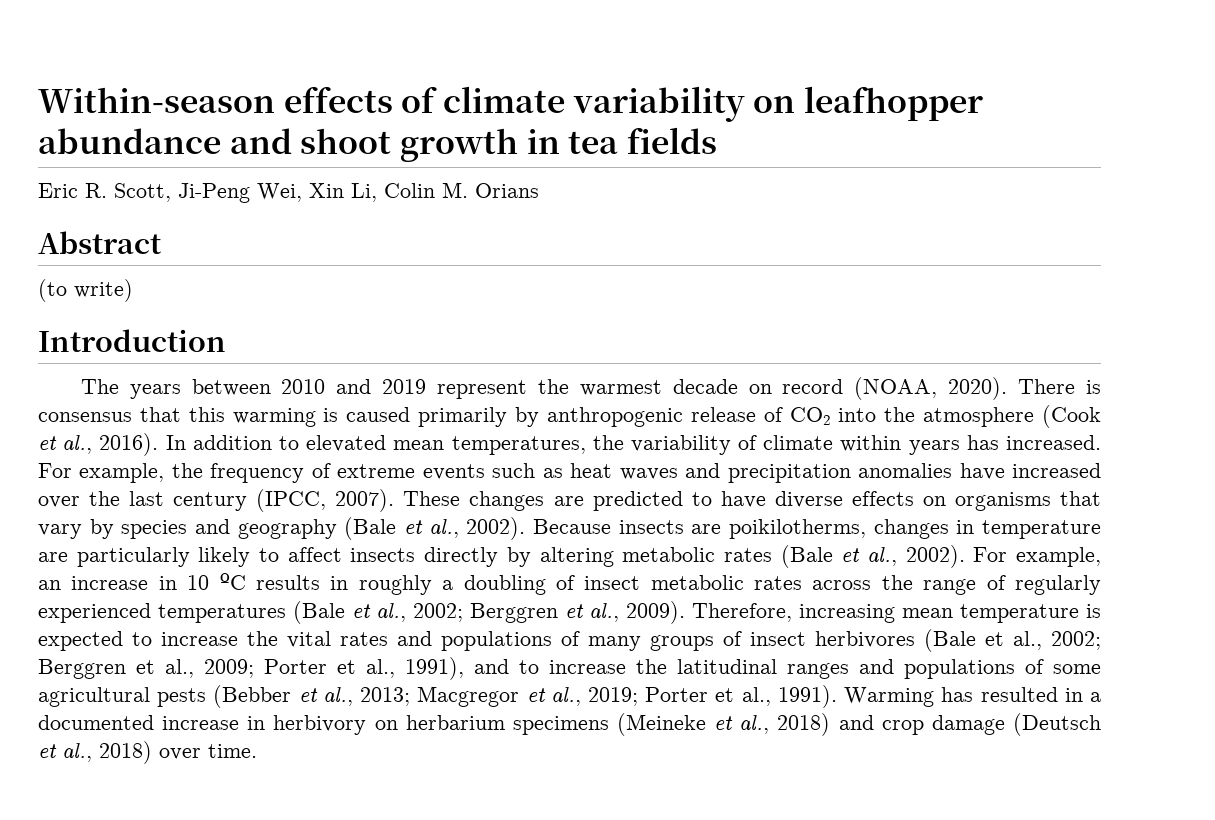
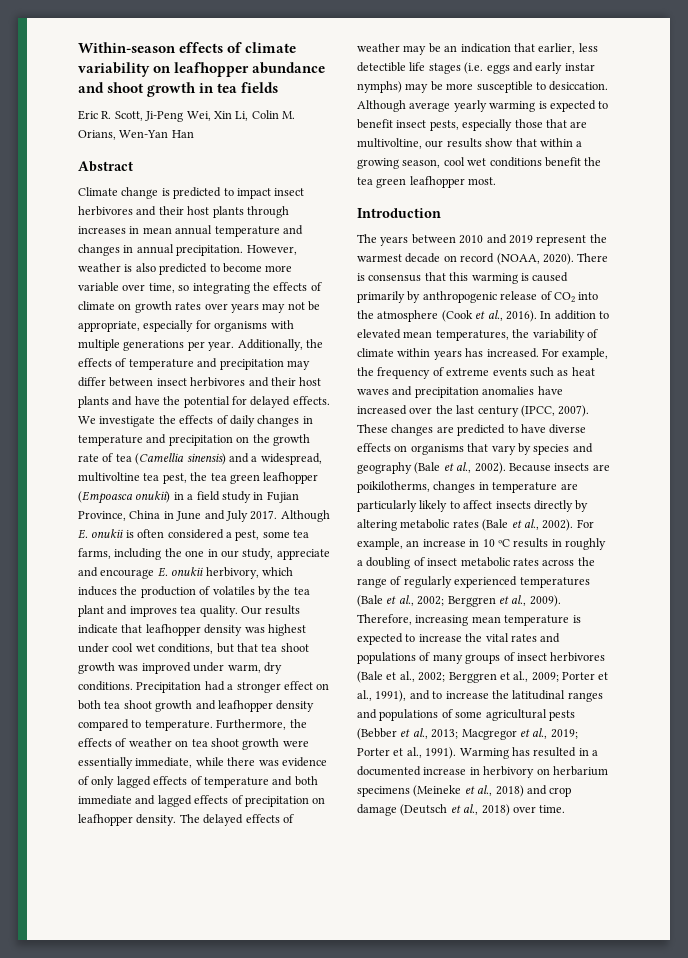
- Eric R. Scott, Ji-Peng Wei, Xin Li, Colin M. Orians
+ Eric R. Scott, Ji-Peng Wei, Xin Li, Colin M. Orians, Wen-Yan Han
  Abstract
- (to write)
+ Climate change is predicted to impact insect herbivores and their host plants through increases in mean annual temperature and changes in annual precipitation. However, weather is also predicted to become more variable over time, so integrating the effects of climate on growth rates over years may not be appropriate, especially for organisms with multiple generations per year. Additionally, the effects of temperature and precipitation may differ between insect herbivores and their host plants and have the potential for delayed effects. We investigate the effects of daily changes in temperature and precipitation on the growth rate of tea (Camellia sinensis) and a widespread, multivoltine tea pest, the tea green leafhopper (Empoasca onukii) in a field study in Fujian Province, China in June and July 2017. Although E. onukii is often considered a pest, some tea farms, including the one in our study, appreciate and encourage E. onukii herbivory, which induces the production of volatiles by the tea plant and improves tea quality. Our results indicate that leafhopper density was highest under cool wet conditions, but that tea shoot growth was improved under warm, dry conditions. Precipitation had a stronger effect on both tea shoot growth and leafhopper density compared to temperature. Furthermore, the effects of weather on tea shoot growth were essentially immediate, while there was evidence of only lagged effects of temperature and both immediate and lagged effects of precipitation on leafhopper density. The delayed effects of weather may be an indication that earlier, less detectible life stages (i.e. eggs and early instar nymphs) may be more susceptible to desiccation. Although average yearly warming is expected to benefit insect pests, especially those that are multivoltine, our results show that within a growing season, cool wet conditions benefit the tea green leafhopper most.

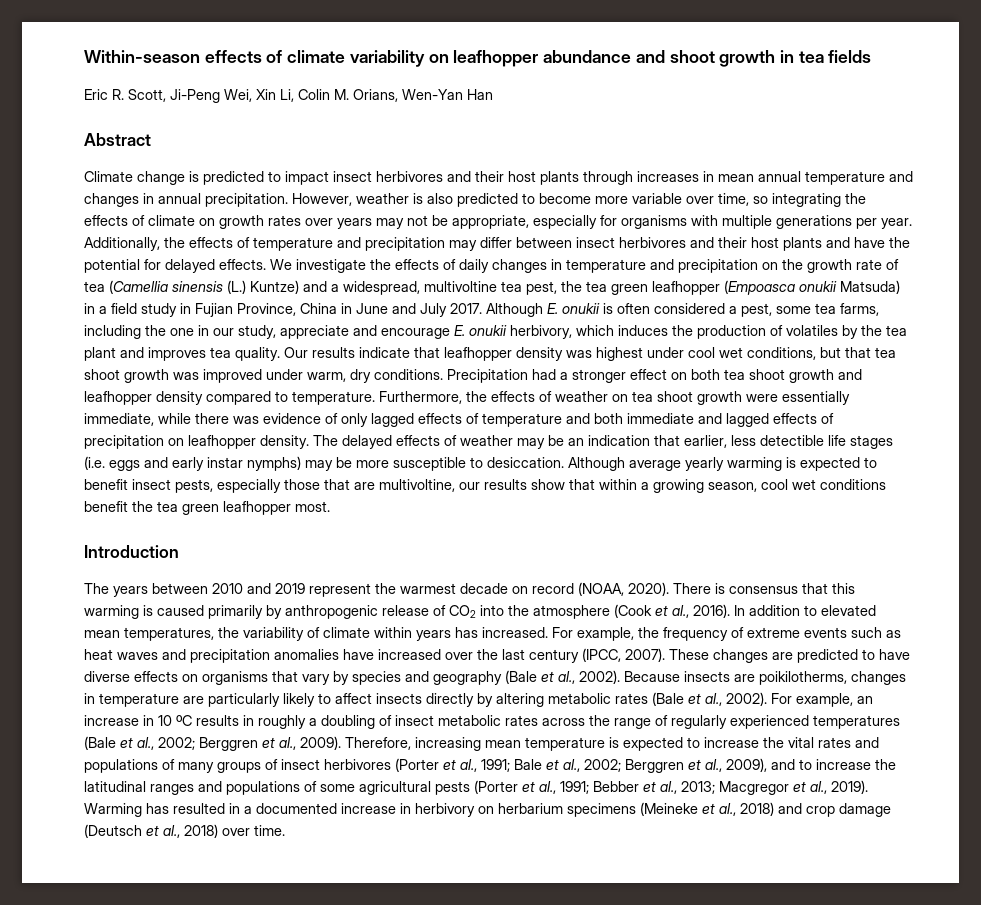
- We investigate the effects of daily changes in temperature and precipitation on the growth rate of tea (Camellia sinensis) and a widespread, multivoltine tea pest, the tea green leafhopper (Empoasca onukii) in a field study in Fujian Province, China in June and July 2017.
+ We investigate the effects of daily changes in temperature and precipitation on the growth rate of tea (Camellia sinensis (L.) Kuntze) and a widespread, multivoltine tea pest, the tea green leafhopper (Empoasca onukii Matsuda) in a field study in Fujian Province, China in June and July 2017.
- Therefore, increasing mean temperature is expected to increase the vital rates and populations of many groups of insect herbivores (Bale et al., 2002; Berggren et al., 2009; Porter et al., 1991), and to increase the latitudinal ranges and populations of some agricultural pests (Bebber et al., 2013; Macgregor et al., 2019; Porter et al., 1991).
+ Therefore, increasing mean temperature is expected to increase the vital rates and populations of many groups of insect herbivores (Porter et al., 1991; Bale et al., 2002; Berggren et al., 2009), and to increase the latitudinal ranges and populations of some agricultural pests (Porter et al., 1991; Bebber et al., 2013; Macgregor et al., 2019).

